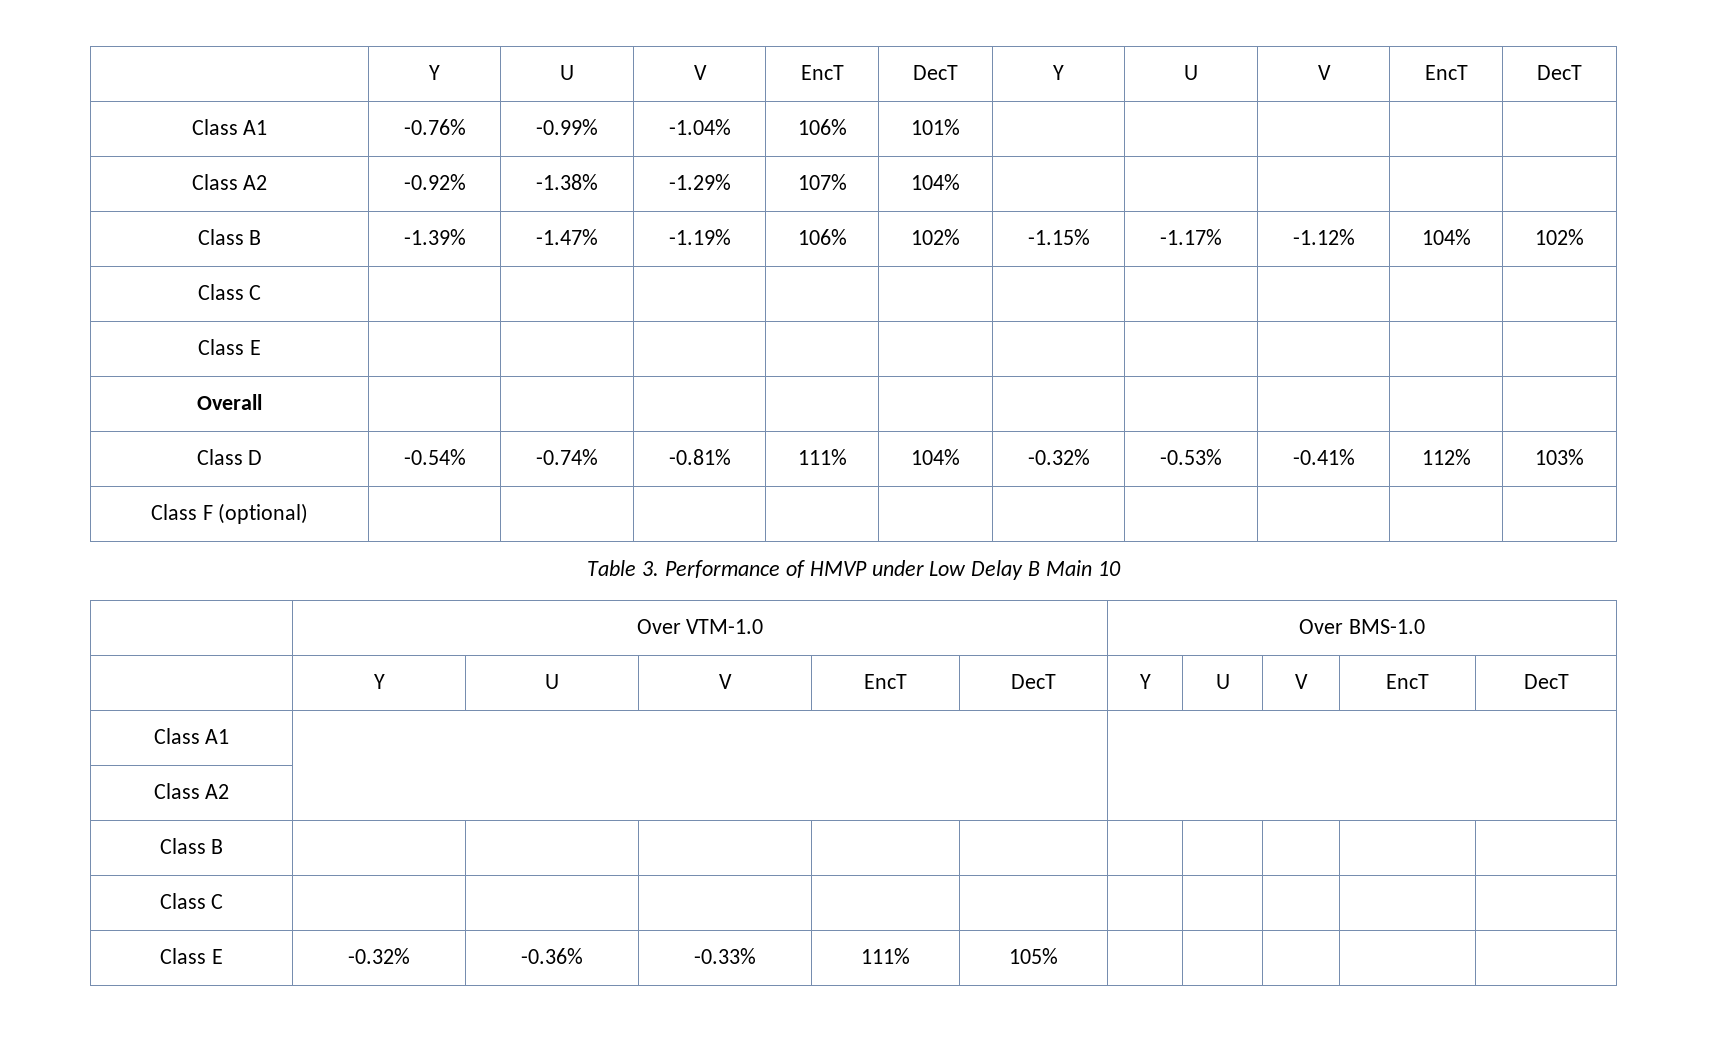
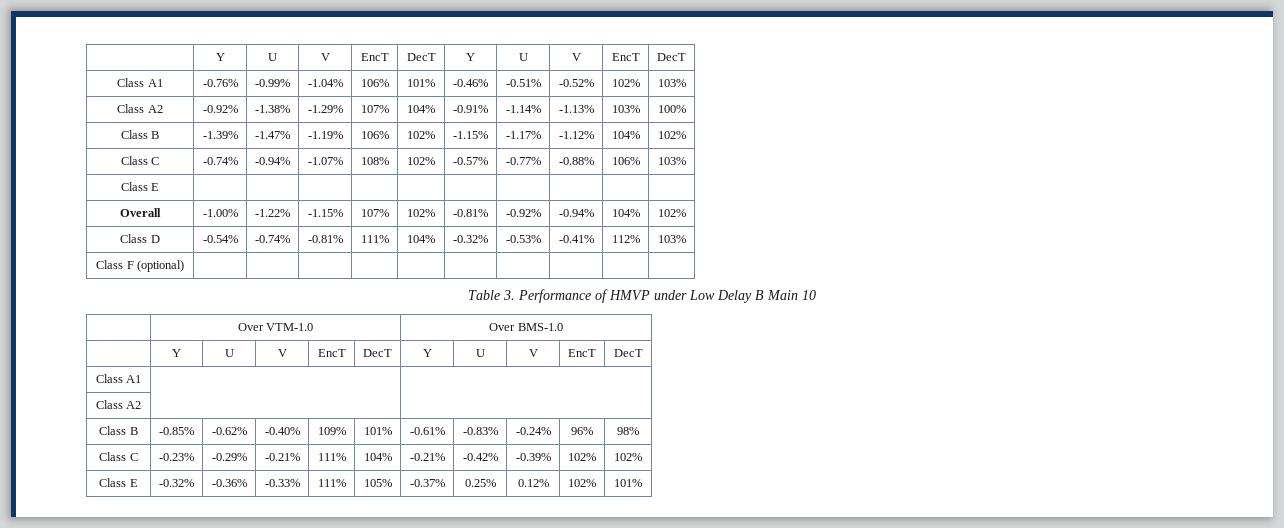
- Class A1 | -0.76% | -0.99% | -1.04% | 106% | 101% | | | | |
+ Class A1 | -0.76% | -0.99% | -1.04% | 106% | 101% | -0.46% | -0.51% | -0.52% | 102% | 103%
- Class A2 | -0.92% | -1.38% | -1.29% | 107% | 104% | | | | |
+ Class A2 | -0.92% | -1.38% | -1.29% | 107% | 104% | -0.91% | -1.14% | -1.13% | 103% | 100%
  Class B | -1.39% | -1.47% | -1.19% | 106% | 102% | -1.15% | -1.17% | -1.12% | 104% | 102%
- Class C | | | | | | | | | |
+ Class C | -0.74% | -0.94% | -1.07% | 108% | 102% | -0.57% | -0.77% | -0.88% | 106% | 103%
  Class E | | | | | | | | | |
- Overall | | | | | | | | | |
+ Overall | -1.00% | -1.22% | -1.15% | 107% | 102% | -0.81% | -0.92% | -0.94% | 104% | 102%
- Class B | | | | | | | | | |
- Class C | | | | | | | | | |
+ Class B | -0.85% | -0.62% | -0.40% | 109% | 101% | -0.61% | -0.83% | -0.24% | 96% | 98%
+ Class C | -0.23% | -0.29% | -0.21% | 111% | 104% | -0.21% | -0.42% | -0.39% | 102% | 102%
- Class E | -0.32% | -0.36% | -0.33% | 111% | 105% | | | | |
+ Class E | -0.32% | -0.36% | -0.33% | 111% | 105% | -0.37% | 0.25% | 0.12% | 102% | 101%

